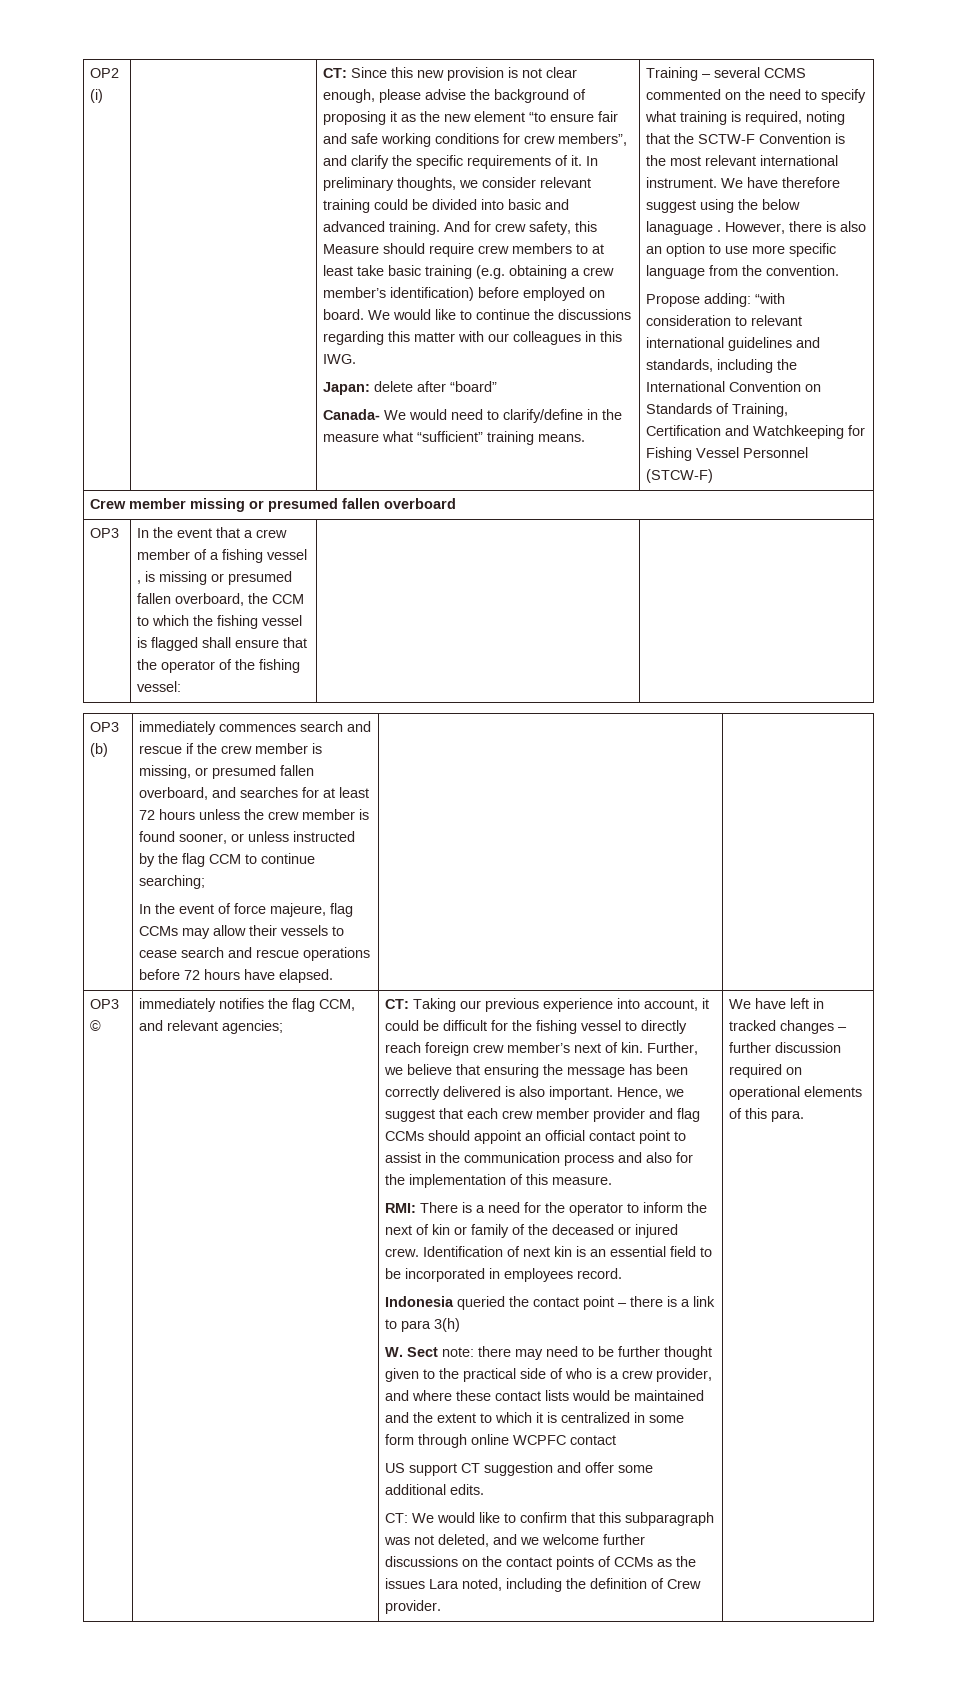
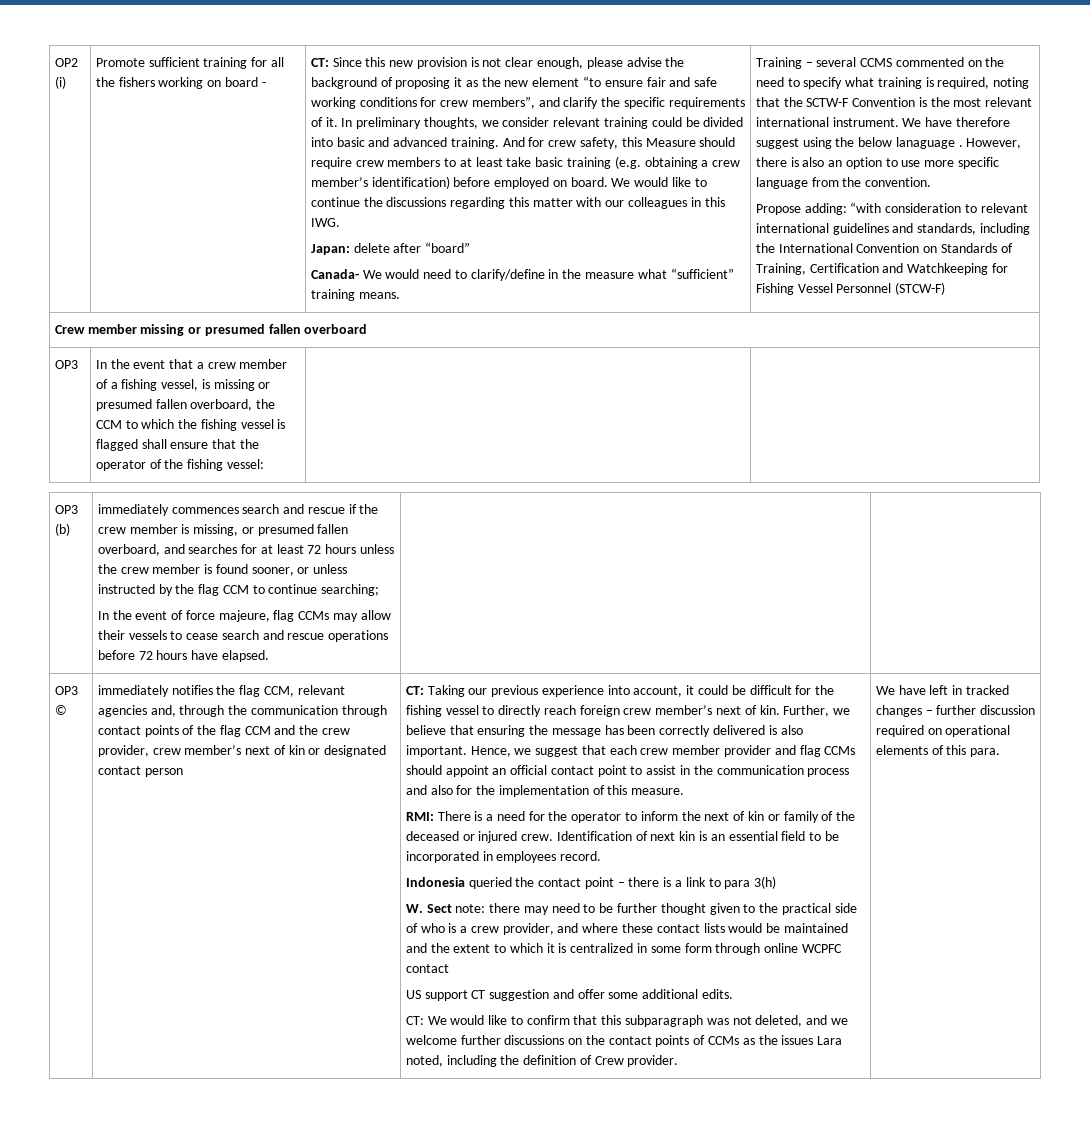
+ Promote sufficient training for all the fishers working on board -
- OP3 | In the event that a crew member of a fishing vessel , is missing or presumed fallen overboard, the CCM to which the fishing vessel is flagged shall ensure that the operator of the fishing vessel: | |
+ OP3 | In the event that a crew member of a fishing vessel, is missing or presumed fallen overboard, the CCM to which the fishing vessel is flagged shall ensure that the operator of the fishing vessel: | |
- immediately notifies the flag CCM, and relevant agencies;
+ immediately notifies the flag CCM, relevant agencies and, through the communication through contact points of the flag CCM and the crew provider, crew member’s next of kin or designated contact person

